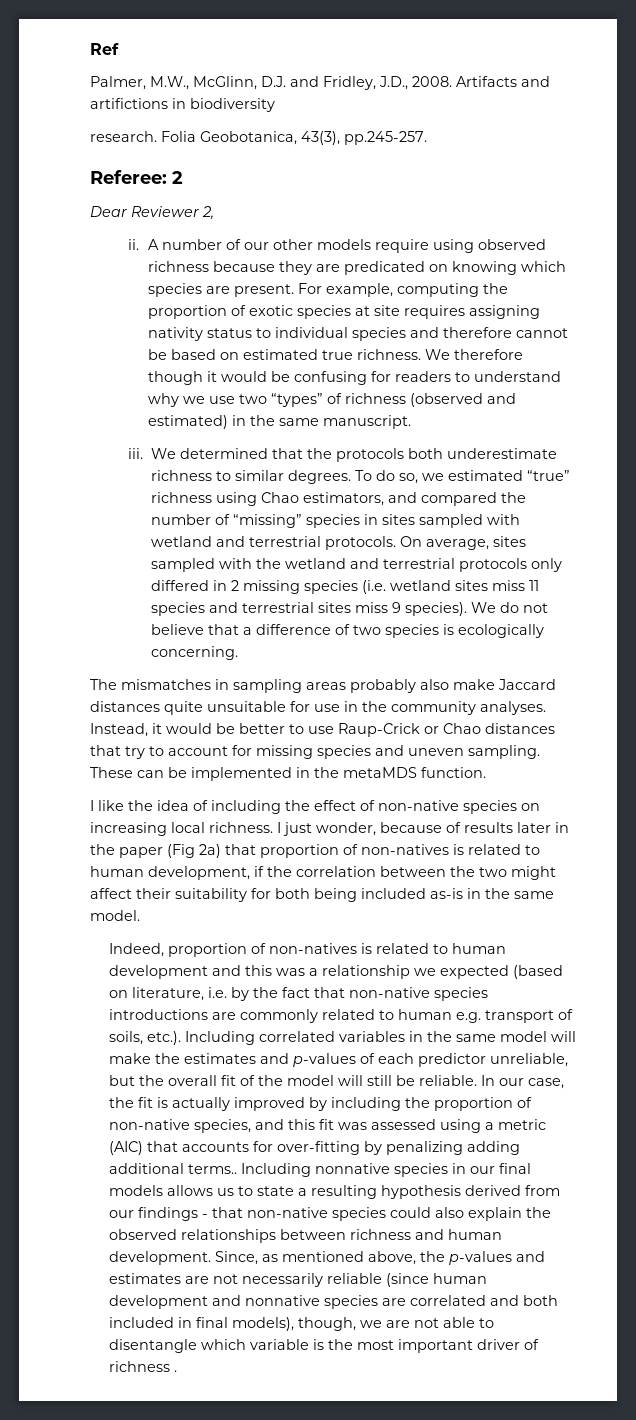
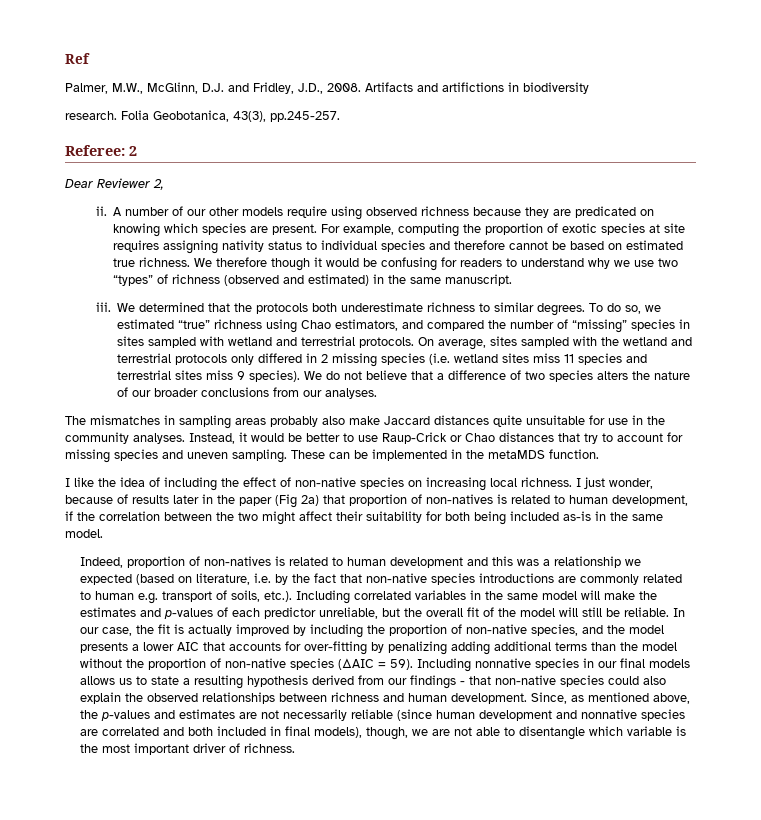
- We do not believe that a difference of two species is ecologically concerning.
+ We do not believe that a difference of two species alters the nature of our broader conclusions from our analyses.
- In our case, the fit is actually improved by including the proportion of non-native species, and this fit was assessed using a metric (AIC) that accounts for over-fitting by penalizing adding additional terms..
+ In our case, the fit is actually improved by including the proportion of non-native species, and the model presents a lower AIC that accounts for over-fitting by penalizing adding additional terms than the model without the proportion of non-native species (ΔAIC = 59).
- Since, as mentioned above, the p-values and estimates are not necessarily reliable (since human development and nonnative species are correlated and both included in final models), though, we are not able to disentangle which variable is the most important driver of richness .
+ Since, as mentioned above, the p-values and estimates are not necessarily reliable (since human development and nonnative species are correlated and both included in final models), though, we are not able to disentangle which variable is the most important driver of richness.

